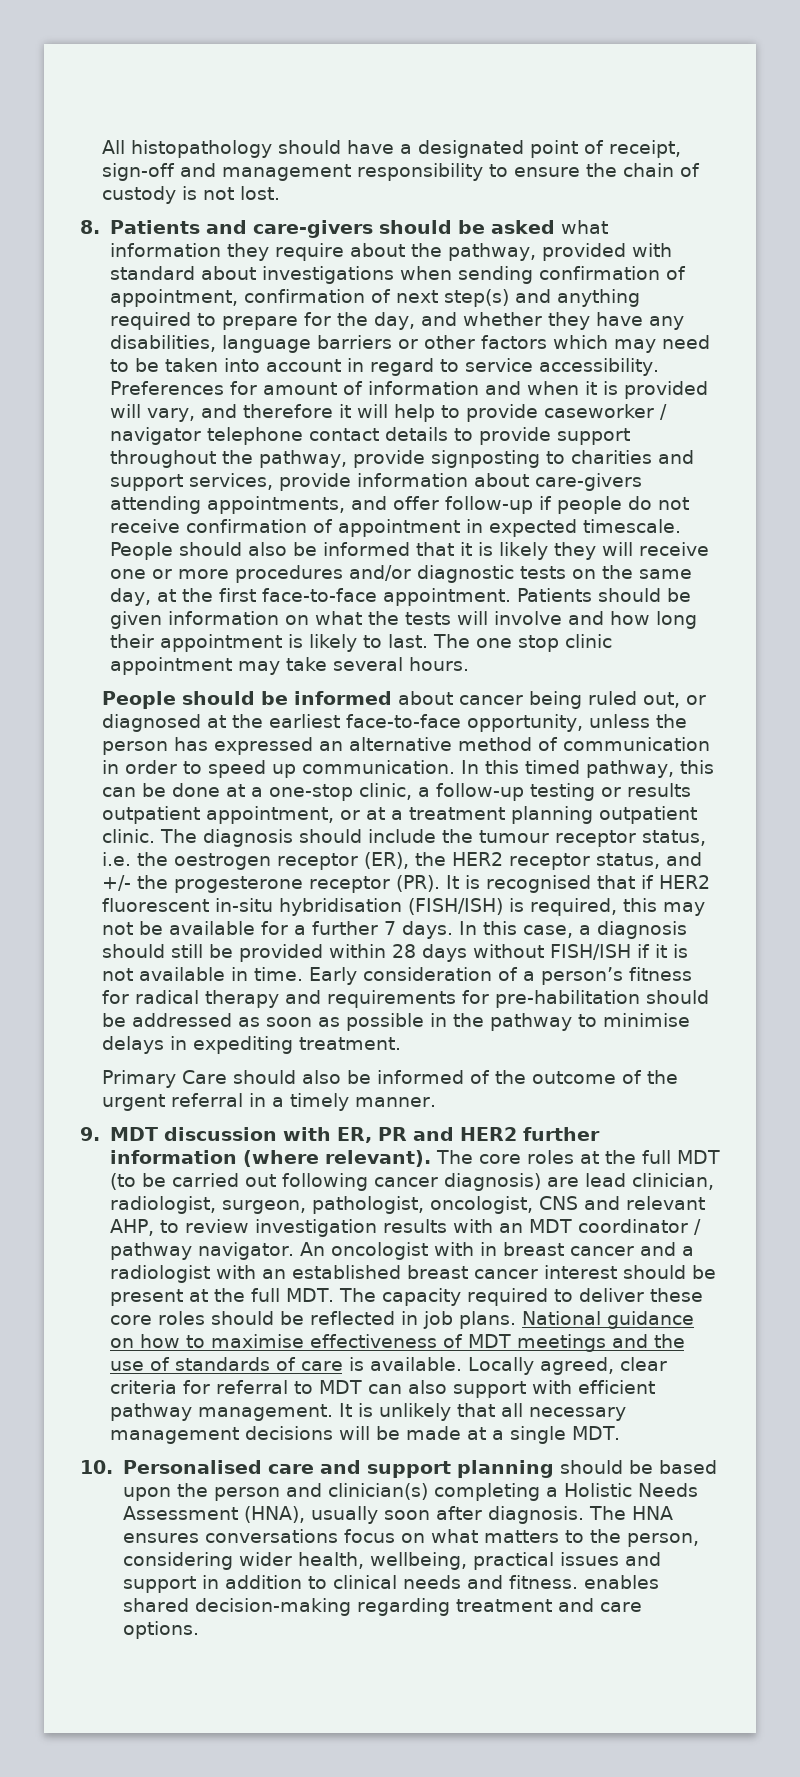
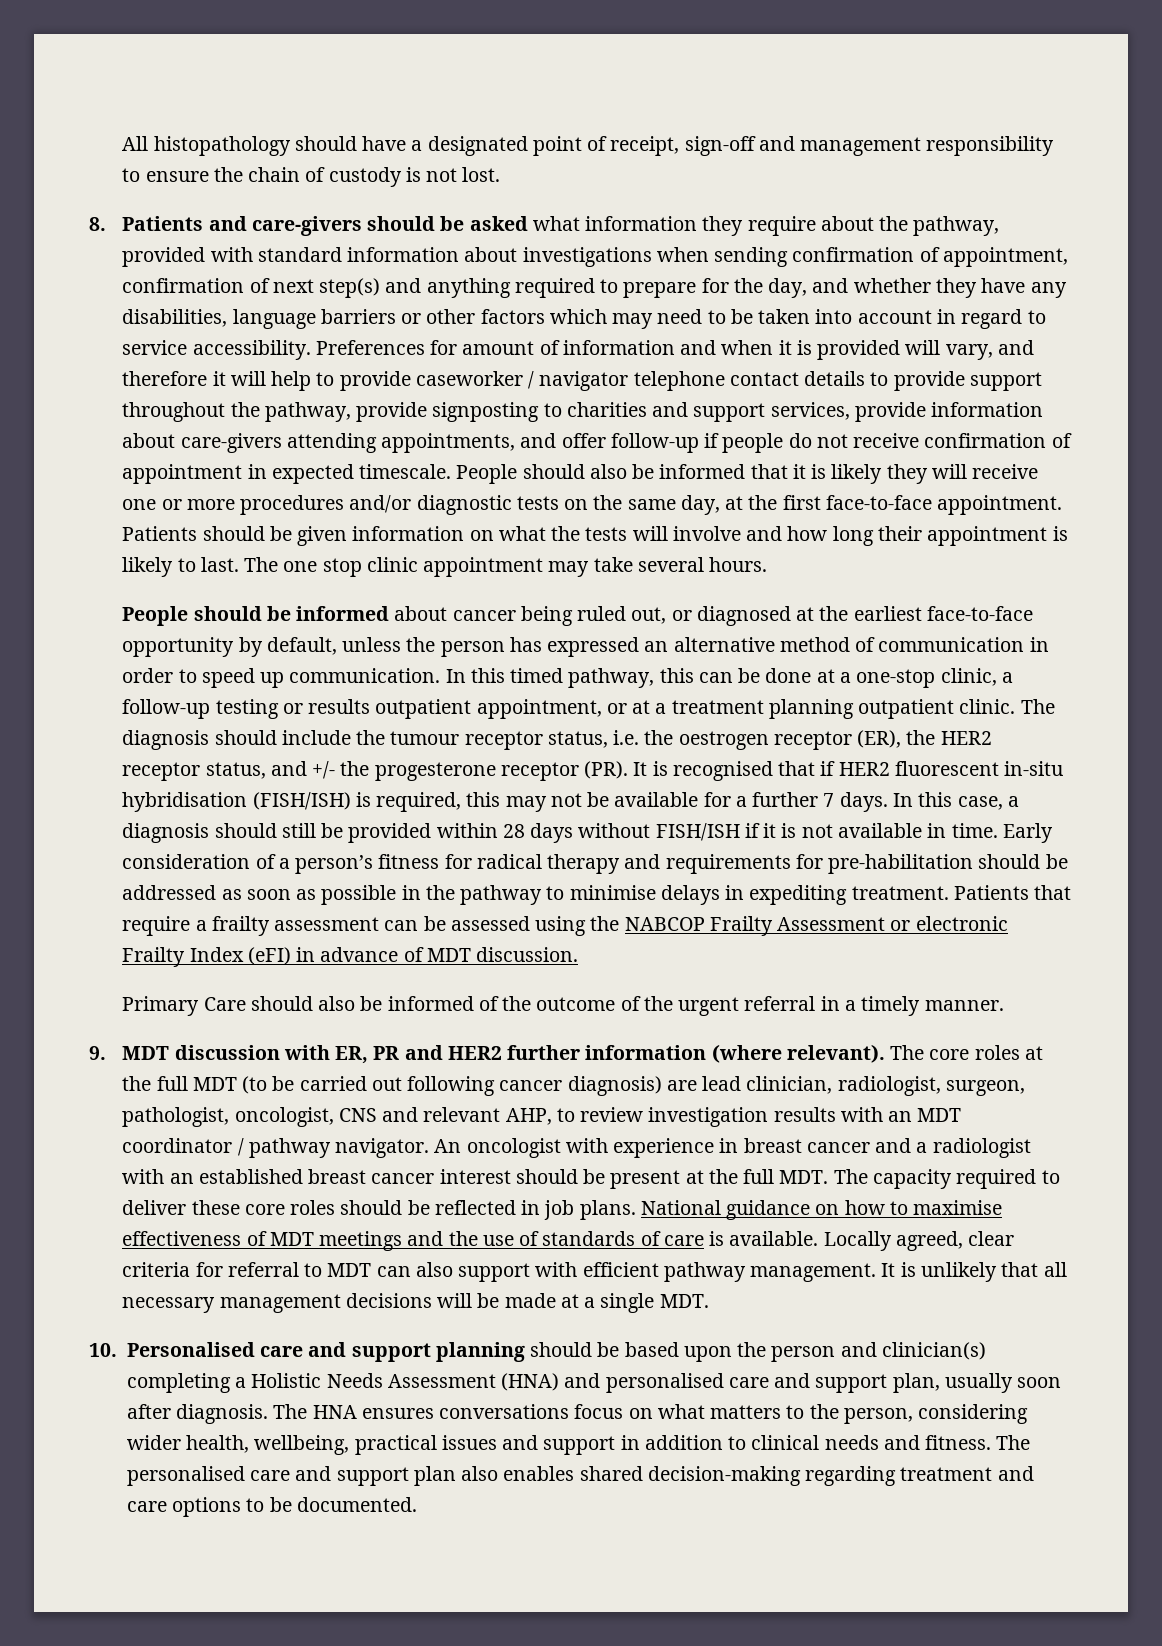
- 8. Patients and care-givers should be asked what information they require about the pathway, provided with standard about investigations when sending confirmation of appointment, confirmation of next step(s) and anything required to prepare for the day, and whether they have any disabilities, language barriers or other factors which may need to be taken into account in regard to service accessibility.
+ 8. Patients and care-givers should be asked what information they require about the pathway, provided with standard information about investigations when sending confirmation of appointment, confirmation of next step(s) and anything required to prepare for the day, and whether they have any disabilities, language barriers or other factors which may need to be taken into account in regard to service accessibility.
- People should be informed about cancer being ruled out, or diagnosed at the earliest face-to-face opportunity, unless the person has expressed an alternative method of communication in order to speed up communication.
+ People should be informed about cancer being ruled out, or diagnosed at the earliest face-to-face opportunity by default, unless the person has expressed an alternative method of communication in order to speed up communication.
+ Patients that require a frailty assessment can be assessed using the NABCOP Frailty Assessment or electronic Frailty Index (eFI) in advance of MDT discussion.
- An oncologist with in breast cancer and a radiologist with an established breast cancer interest should be present at the full MDT. The capacity required to deliver these core roles should be reflected in job plans.
+ An oncologist with experience in breast cancer and a radiologist with an established breast cancer interest should be present at the full MDT. The capacity required to deliver these core roles should be reflected in job plans.
- 10. Personalised care and support planning should be based upon the person and clinician(s) completing a Holistic Needs Assessment (HNA), usually soon after diagnosis.
+ 10. Personalised care and support planning should be based upon the person and clinician(s) completing a Holistic Needs Assessment (HNA) and personalised care and support plan, usually soon after diagnosis.
- The HNA ensures conversations focus on what matters to the person, considering wider health, wellbeing, practical issues and support in addition to clinical needs and fitness. enables shared decision-making regarding treatment and care options.
+ The HNA ensures conversations focus on what matters to the person, considering wider health, wellbeing, practical issues and support in addition to clinical needs and fitness. The personalised care and support plan also enables shared decision-making regarding treatment and care options to be documented.

